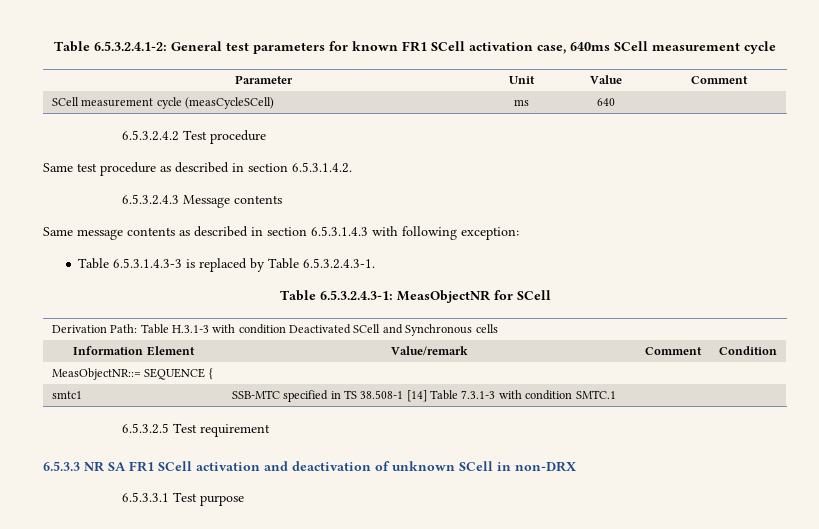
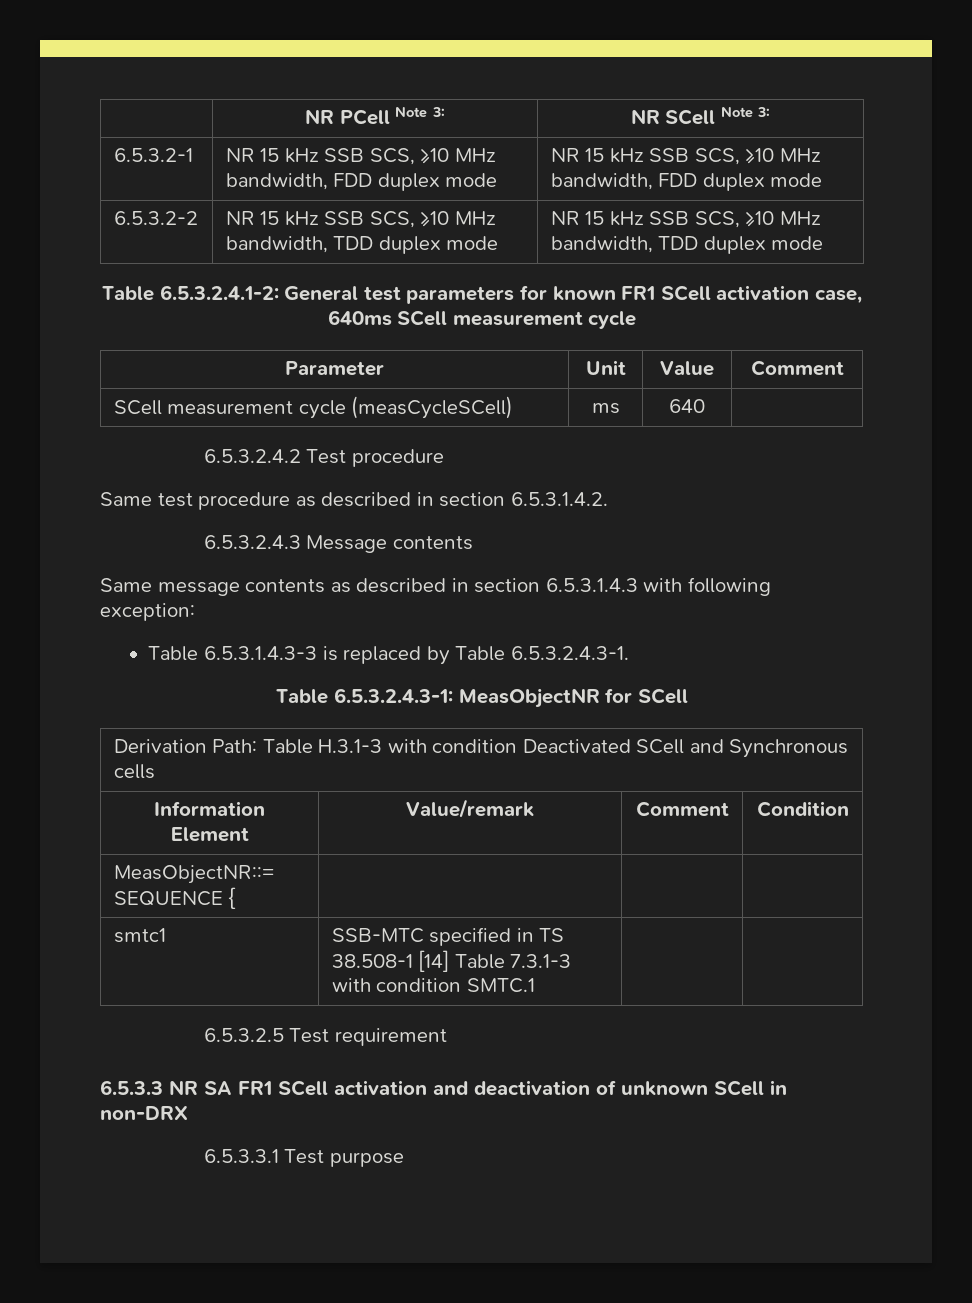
+ | NR PCell Note 3: | NR SCell Note 3:
+ 6.5.3.2-1 | NR 15 kHz SSB SCS, ≥10 MHz bandwidth, FDD duplex mode | NR 15 kHz SSB SCS, ≥10 MHz bandwidth, FDD duplex mode
+ 6.5.3.2-2 | NR 15 kHz SSB SCS, ≥10 MHz bandwidth, TDD duplex mode | NR 15 kHz SSB SCS, ≥10 MHz bandwidth, TDD duplex mode

